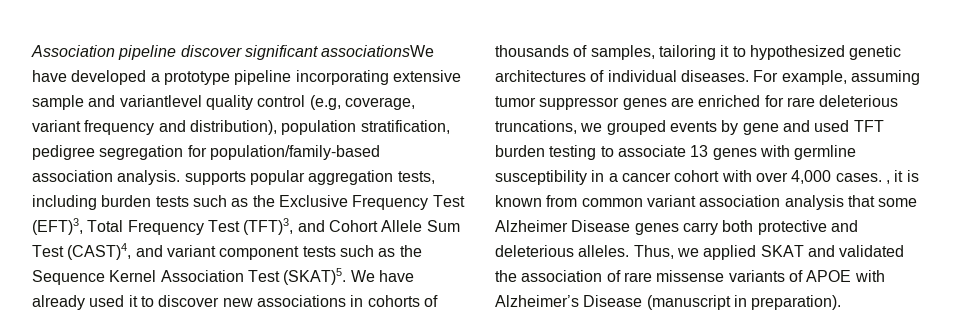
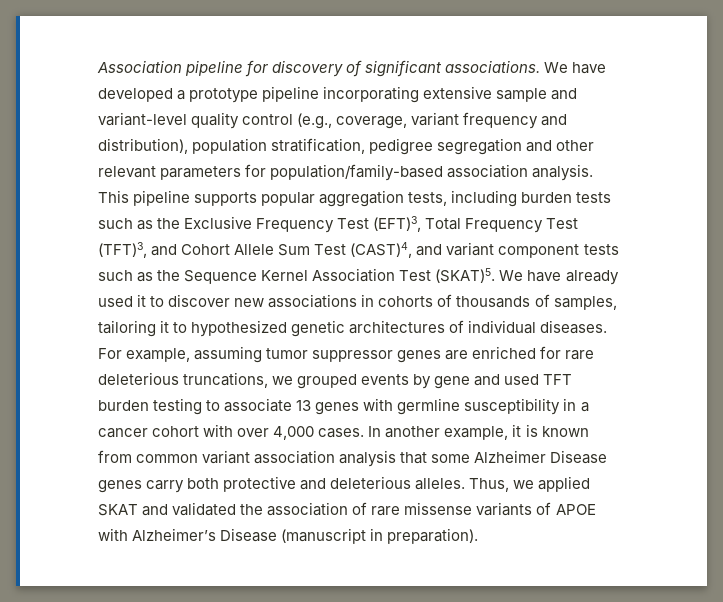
- Association pipeline discover significant associationsWe have developed a prototype pipeline incorporating extensive sample and variantlevel quality control (e.g, coverage, variant frequency and distribution), population stratification, pedigree segregation for population/family-based association analysis. supports popular aggregation tests, including burden tests such as the Exclusive Frequency Test (EFT)3, Total Frequency Test (TFT)3, and Cohort Allele Sum Test (CAST)4, and variant component tests such as the Sequence Kernel Association Test (SKAT)5.
+ Association pipeline for discovery of significant associations. We have developed a prototype pipeline incorporating extensive sample and variant-level quality control (e.g., coverage, variant frequency and distribution), population stratification, pedigree segregation and other relevant parameters for population/family-based association analysis. This pipeline supports popular aggregation tests, including burden tests such as the Exclusive Frequency Test (EFT)3, Total Frequency Test (TFT)3, and Cohort Allele Sum Test (CAST)4, and variant component tests such as the Sequence Kernel Association Test (SKAT)5.
- For example, assuming tumor suppressor genes are enriched for rare deleterious truncations, we grouped events by gene and used TFT burden testing to associate 13 genes with germline susceptibility in a cancer cohort with over 4,000 cases. , it is known from common variant association analysis that some Alzheimer Disease genes carry both protective and deleterious alleles.
+ For example, assuming tumor suppressor genes are enriched for rare deleterious truncations, we grouped events by gene and used TFT burden testing to associate 13 genes with germline susceptibility in a cancer cohort with over 4,000 cases. In another example, it is known from common variant association analysis that some Alzheimer Disease genes carry both protective and deleterious alleles.

